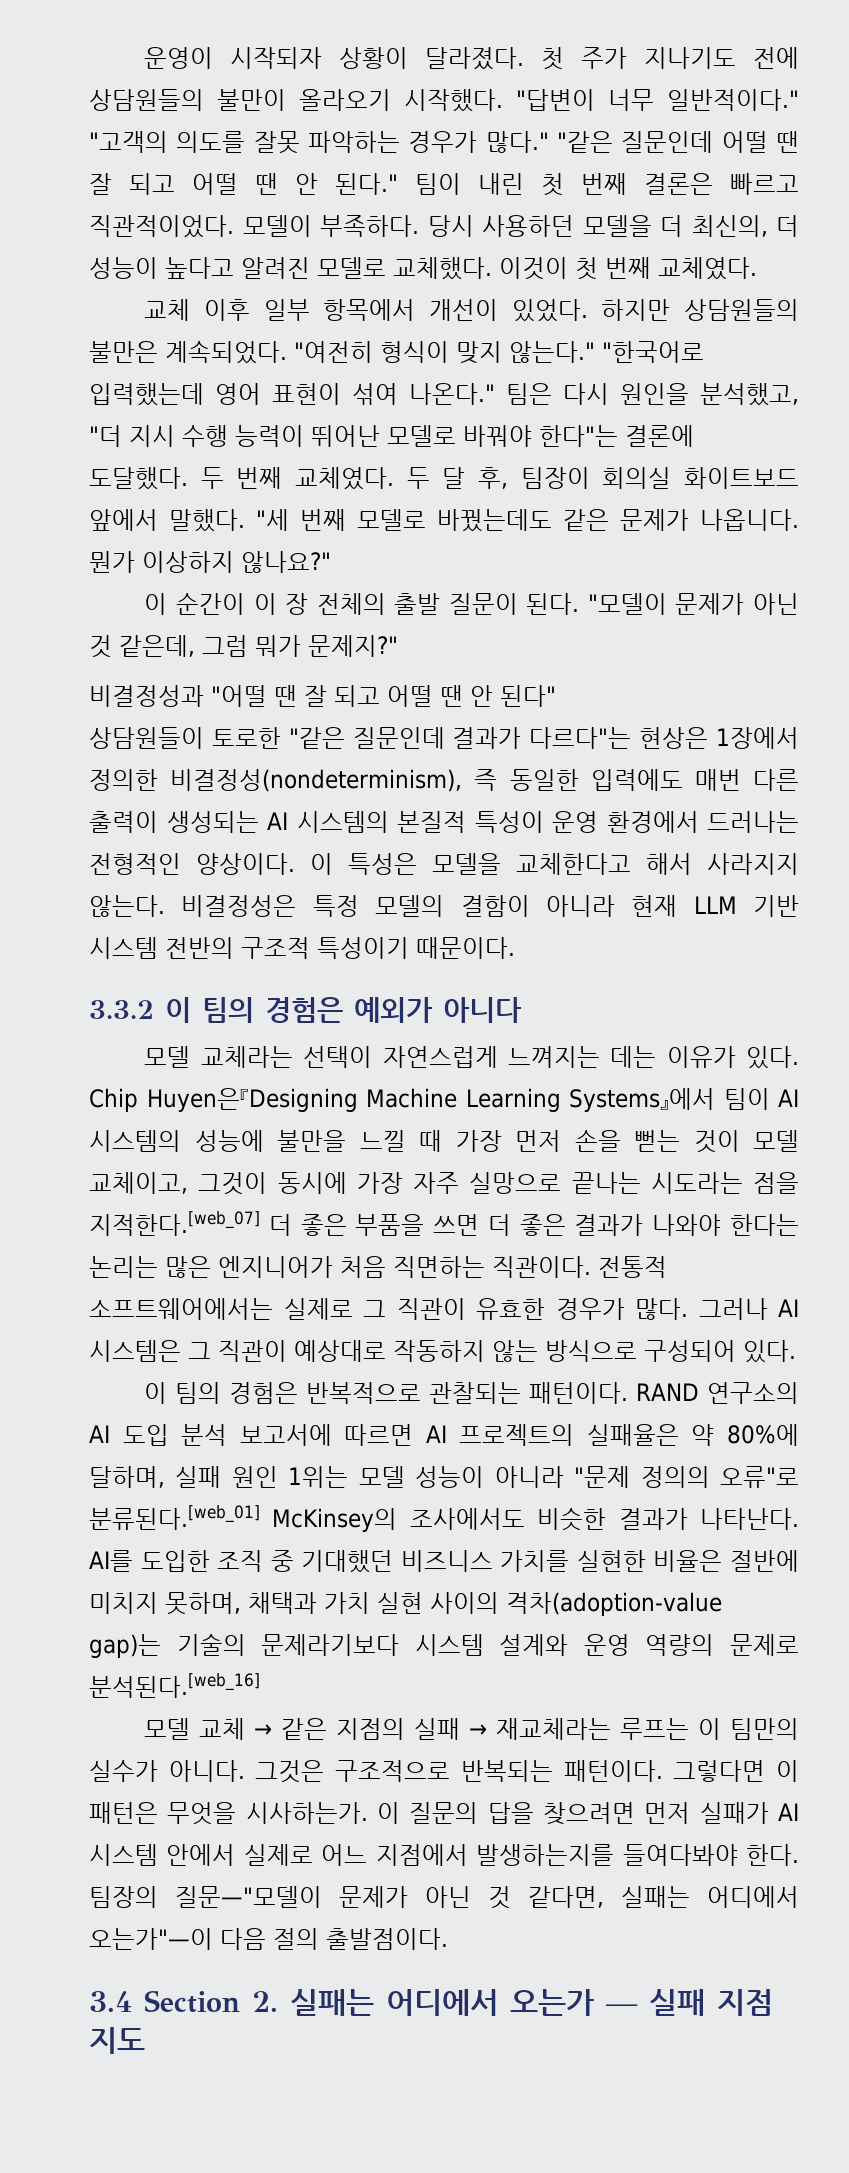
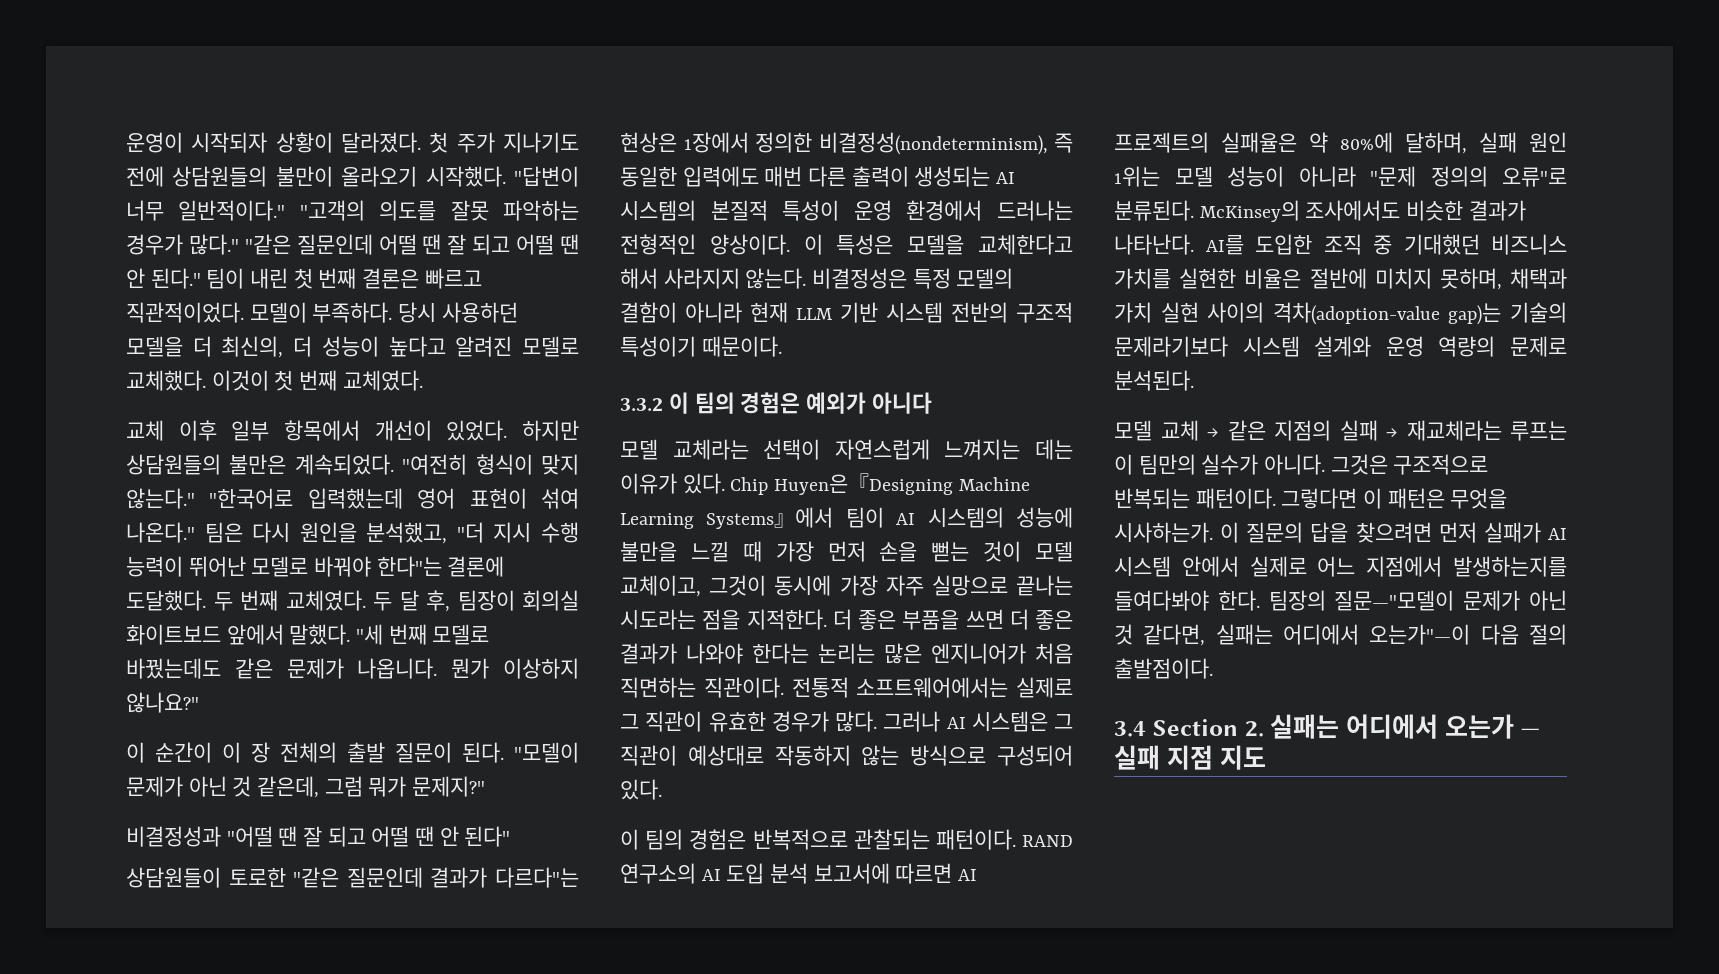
- Chip Huyen은『Designing Machine Learning Systems』에서 팀이 AI 시스템의 성능에 불만을 느낄 때 가장 먼저 손을 뻗는 것이 모델 교체이고, 그것이 동시에 가장 자주 실망으로 끝나는 시도라는 점을 지적한다.[web_07] 더 좋은 부품을 쓰면 더 좋은 결과가 나와야 한다는 논리는 많은 엔지니어가 처음 직면하는 직관이다.
+ Chip Huyen은『Designing Machine Learning Systems』에서 팀이 AI 시스템의 성능에 불만을 느낄 때 가장 먼저 손을 뻗는 것이 모델 교체이고, 그것이 동시에 가장 자주 실망으로 끝나는 시도라는 점을 지적한다. 더 좋은 부품을 쓰면 더 좋은 결과가 나와야 한다는 논리는 많은 엔지니어가 처음 직면하는 직관이다.
- RAND 연구소의 AI 도입 분석 보고서에 따르면 AI 프로젝트의 실패율은 약 80%에 달하며, 실패 원인 1위는 모델 성능이 아니라 "문제 정의의 오류"로 분류된다.[web_01] McKinsey의 조사에서도 비슷한 결과가 나타난다.
+ RAND 연구소의 AI 도입 분석 보고서에 따르면 AI 프로젝트의 실패율은 약 80%에 달하며, 실패 원인 1위는 모델 성능이 아니라 "문제 정의의 오류"로 분류된다. McKinsey의 조사에서도 비슷한 결과가 나타난다.
- AI를 도입한 조직 중 기대했던 비즈니스 가치를 실현한 비율은 절반에 미치지 못하며, 채택과 가치 실현 사이의 격차(adoption-value gap)는 기술의 문제라기보다 시스템 설계와 운영 역량의 문제로 분석된다.[web_16]
+ AI를 도입한 조직 중 기대했던 비즈니스 가치를 실현한 비율은 절반에 미치지 못하며, 채택과 가치 실현 사이의 격차(adoption-value gap)는 기술의 문제라기보다 시스템 설계와 운영 역량의 문제로 분석된다.

